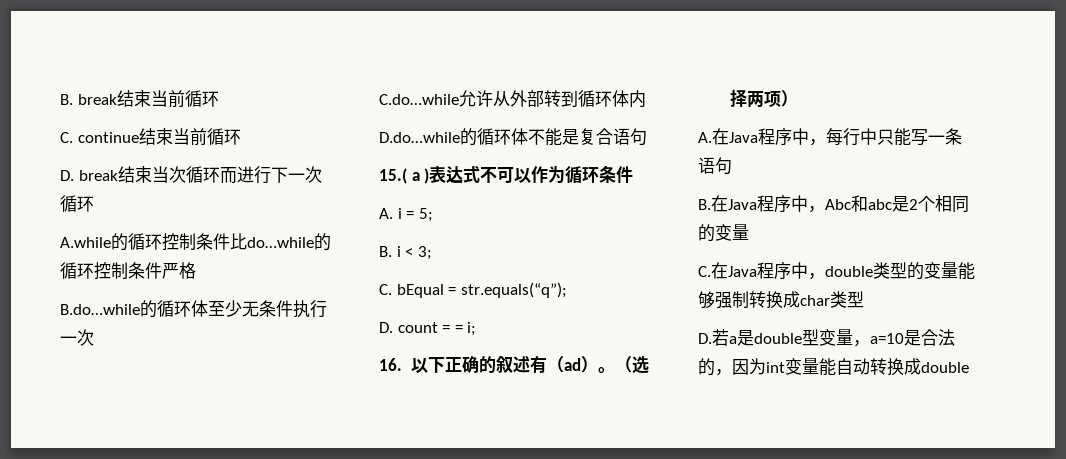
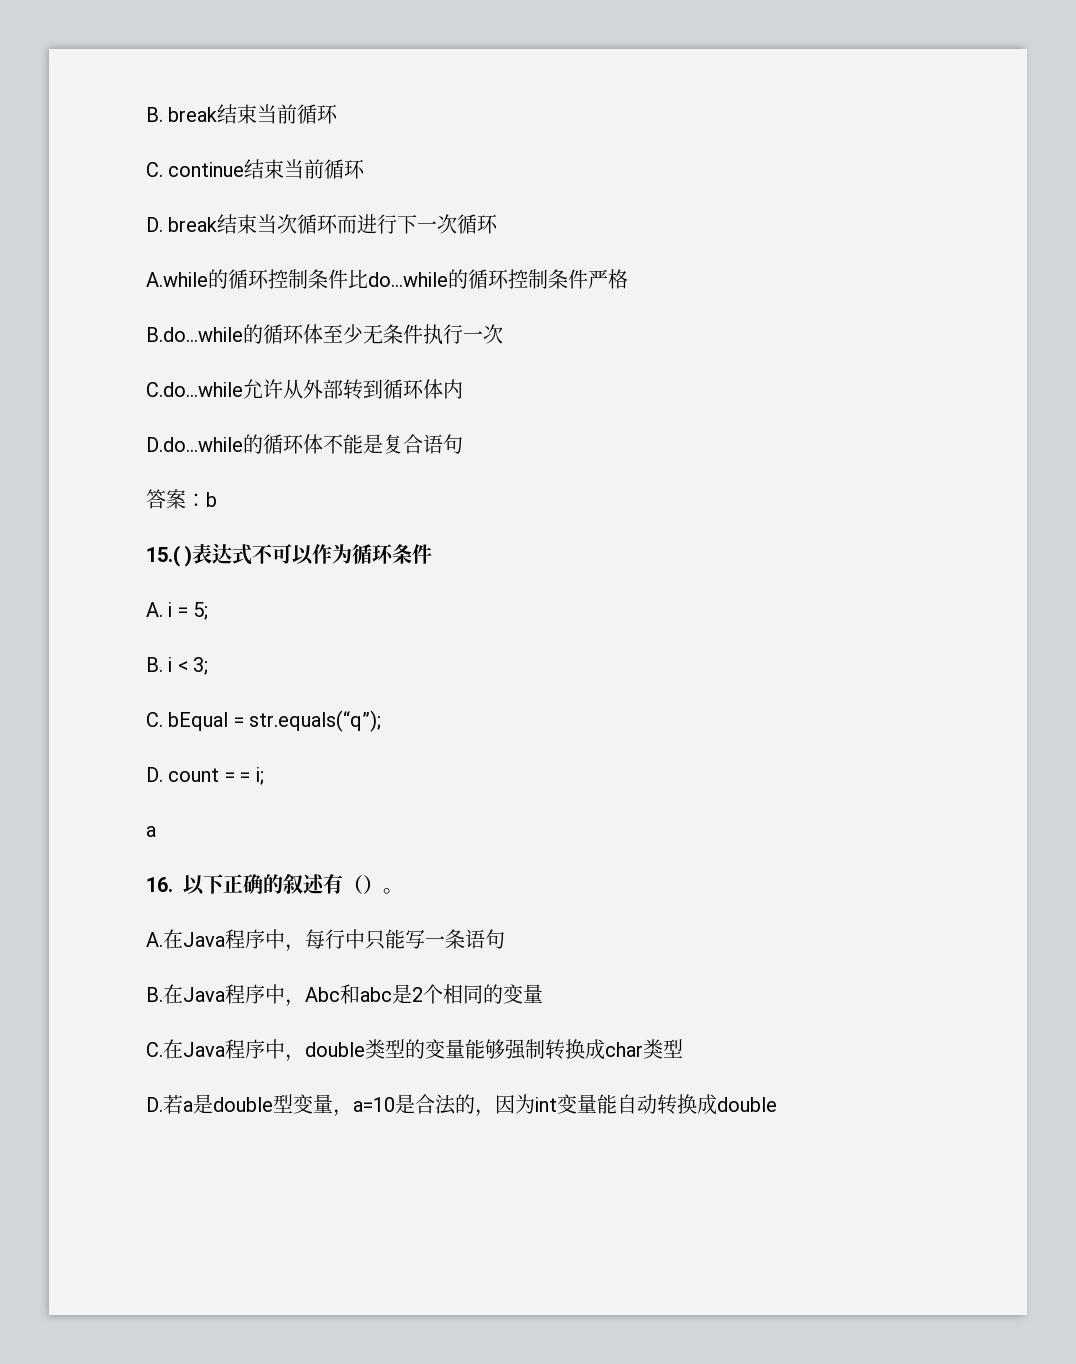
+ 答案：b
- 15.( a )表达式不可以作为循环条件
+ 15.( )表达式不可以作为循环条件
  D. count = = i;
+ a
- 16.以下正确的叙述有（ad）。（选择两项）
+ 16.以下正确的叙述有（）。

